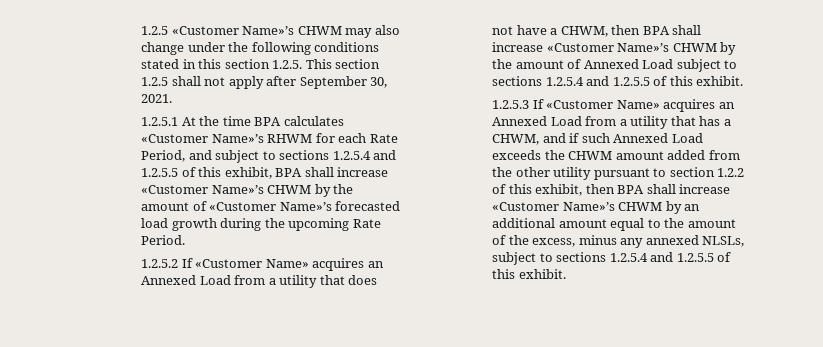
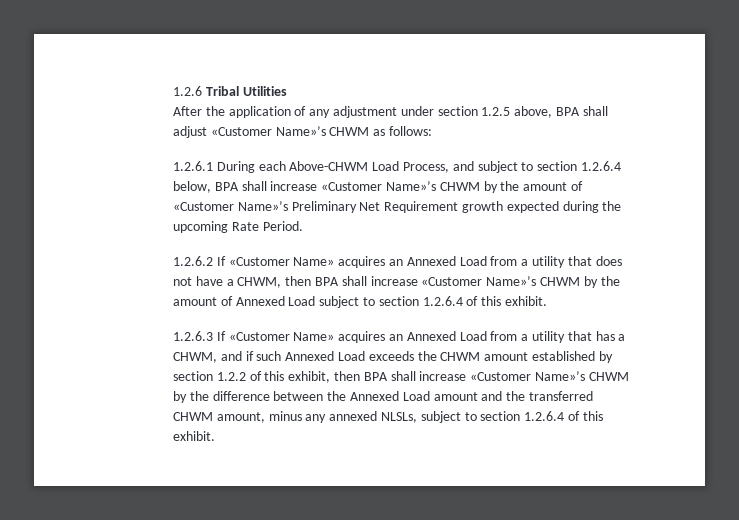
- 1.2.5 «Customer Name»’s CHWM may also change under the following conditions stated in this section 1.2.5. This section 1.2.5 shall not apply after September 30, 2021.
- 1.2.5.1 At the time BPA calculates «Customer Name»’s RHWM for each Rate Period, and subject to sections 1.2.5.4 and 1.2.5.5 of this exhibit, BPA shall increase «Customer Name»’s CHWM by the amount of «Customer Name»’s forecasted load growth during the upcoming Rate Period.
+ 1.2.6 Tribal Utilities
+ After the application of any adjustment under section 1.2.5 above, BPA shall adjust «Customer Name»’s CHWM as follows:
+ 1.2.6.1 During each Above-CHWM Load Process, and subject to section 1.2.6.4 below, BPA shall increase «Customer Name»’s CHWM by the amount of «Customer Name»’s Preliminary Net Requirement growth expected during the upcoming Rate Period.
- 1.2.5.2 If «Customer Name» acquires an Annexed Load from a utility that does not have a CHWM, then BPA shall increase «Customer Name»’s CHWM by the amount of Annexed Load subject to sections 1.2.5.4 and 1.2.5.5 of this exhibit.
+ 1.2.6.2 If «Customer Name» acquires an Annexed Load from a utility that does not have a CHWM, then BPA shall increase «Customer Name»’s CHWM by the amount of Annexed Load subject to section 1.2.6.4 of this exhibit.
- 1.2.5.3 If «Customer Name» acquires an Annexed Load from a utility that has a CHWM, and if such Annexed Load exceeds the CHWM amount added from the other utility pursuant to section 1.2.2 of this exhibit, then BPA shall increase «Customer Name»’s CHWM by an additional amount equal to the amount of the excess, minus any annexed NLSLs, subject to sections 1.2.5.4 and 1.2.5.5 of this exhibit.
+ 1.2.6.3 If «Customer Name» acquires an Annexed Load from a utility that has a CHWM, and if such Annexed Load exceeds the CHWM amount established by section 1.2.2 of this exhibit, then BPA shall increase «Customer Name»’s CHWM by the difference between the Annexed Load amount and the transferred CHWM amount, minus any annexed NLSLs, subject to section 1.2.6.4 of this exhibit.

